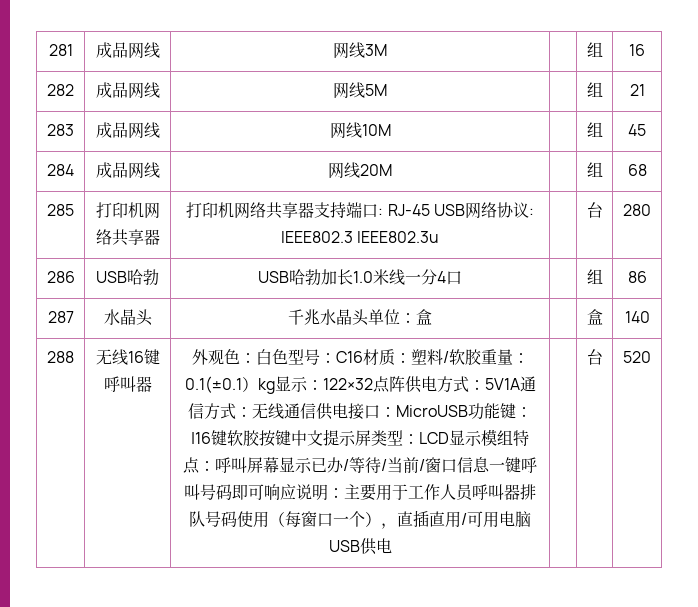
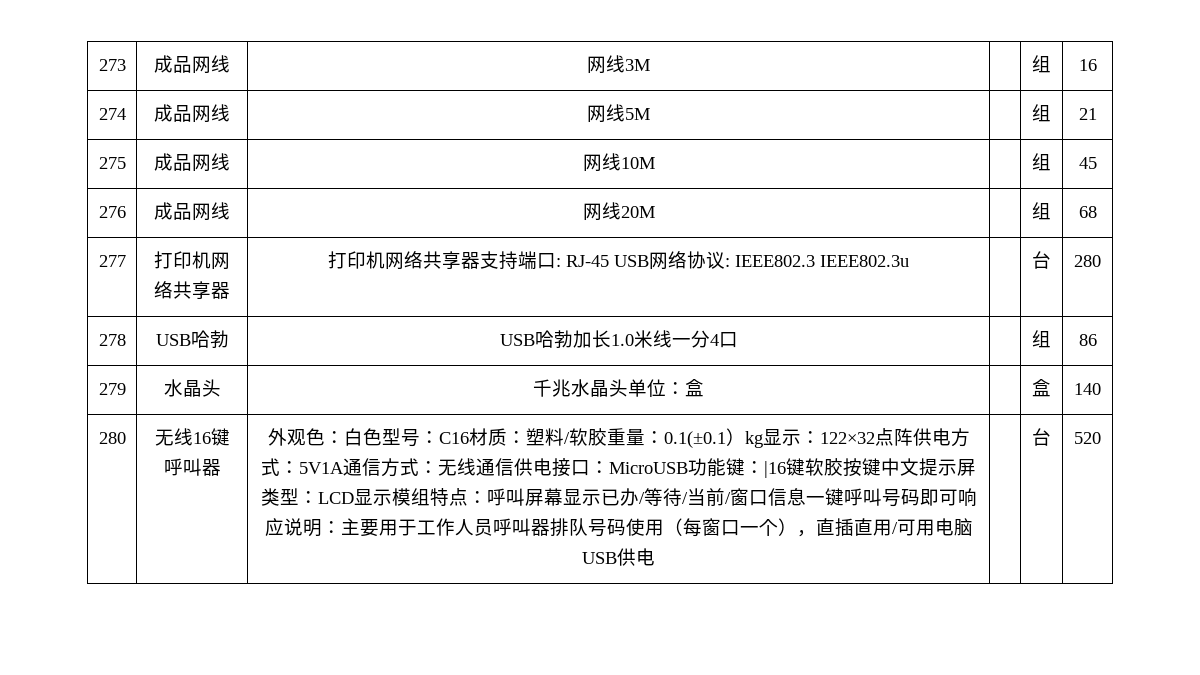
- 281 | 成品网线 | 网线3M | | 组 | 16
+ 273 | 成品网线 | 网线3M | | 组 | 16
- 282 | 成品网线 | 网线5M | | 组 | 21
+ 274 | 成品网线 | 网线5M | | 组 | 21
- 283 | 成品网线 | 网线10M | | 组 | 45
+ 275 | 成品网线 | 网线10M | | 组 | 45
- 284 | 成品网线 | 网线20M | | 组 | 68
+ 276 | 成品网线 | 网线20M | | 组 | 68
- 285 | 打印机网络共享器 | 打印机网络共享器支持端口: RJ-45 USB网络协议: IEEE802.3 IEEE802.3u | | 台 | 280
+ 277 | 打印机网络共享器 | 打印机网络共享器支持端口: RJ-45 USB网络协议: IEEE802.3 IEEE802.3u | | 台 | 280
- 286 | USB哈勃 | USB哈勃加长1.0米线一分4口 | | 组 | 86
+ 278 | USB哈勃 | USB哈勃加长1.0米线一分4口 | | 组 | 86
- 287 | 水晶头 | 千兆水晶头单位：盒 | | 盒 | 140
- 288
+ 279 | 水晶头 | 千兆水晶头单位：盒 | | 盒 | 140
+ 280

